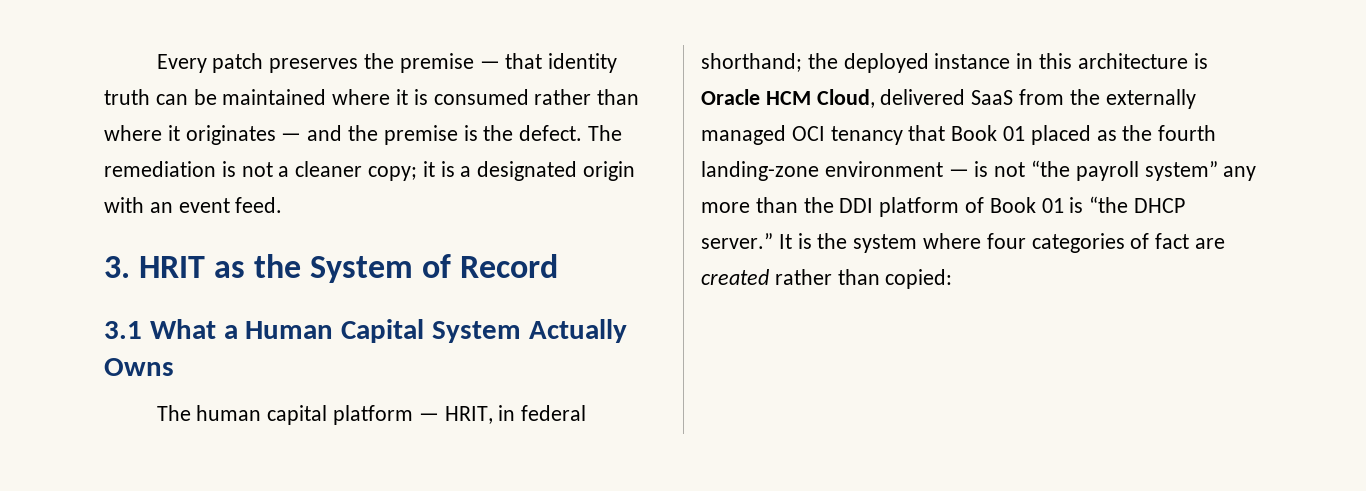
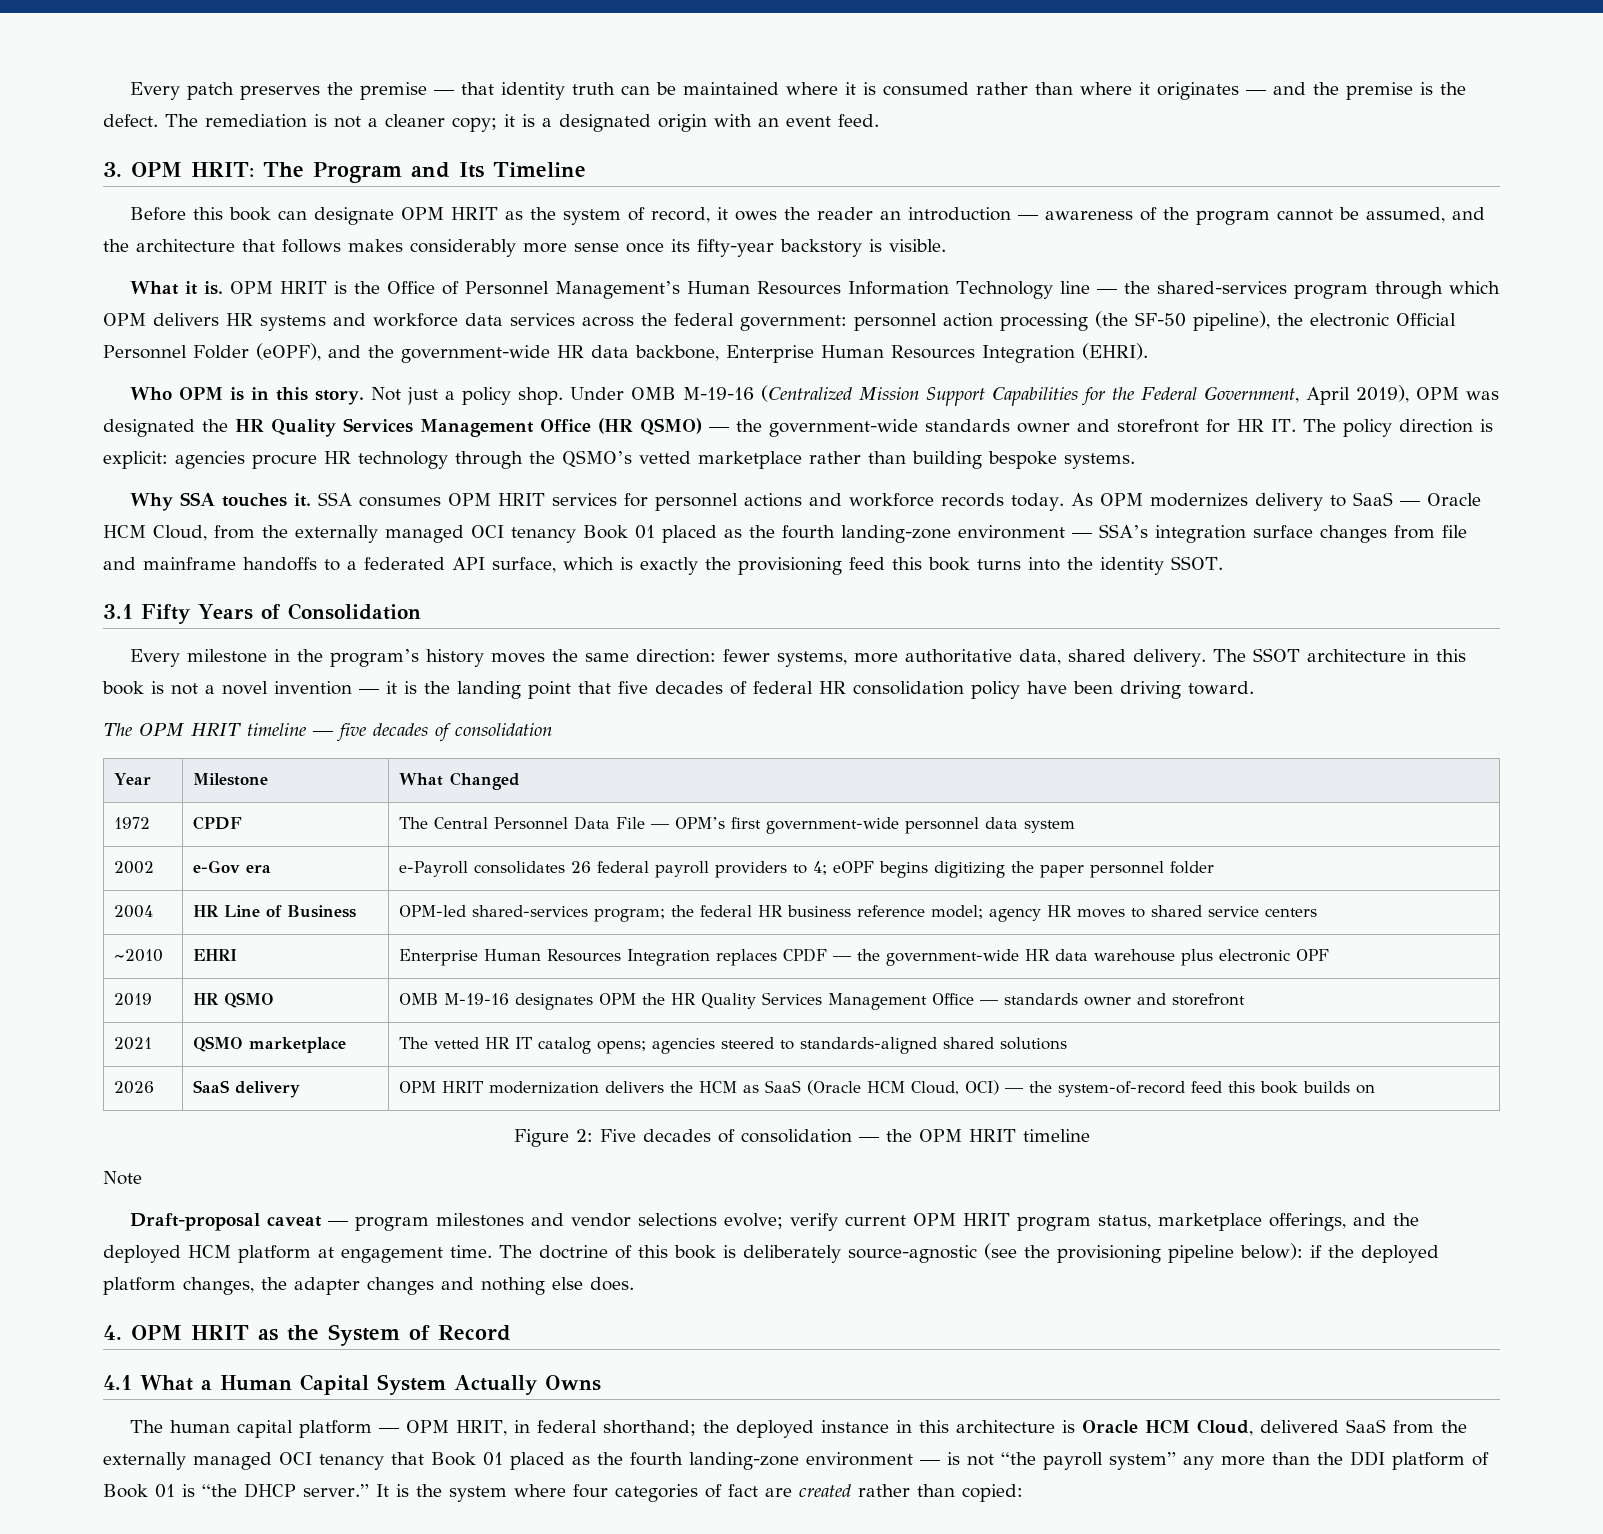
- 3. HRIT as the System of Record
+ 3. OPM HRIT: The Program and Its Timeline
+ Before this book can designate OPM HRIT as the system of record, it owes the reader an introduction — awareness of the program cannot be assumed, and the architecture that follows makes considerably more sense once its fifty-year backstory is visible.
+ What it is. OPM HRIT is the Office of Personnel Management’s Human Resources Information Technology line — the shared-services program through which OPM delivers HR systems and workforce data services across the federal government: personnel action processing (the SF-50 pipeline), the electronic Official Personnel Folder (eOPF), and the government-wide HR data backbone, Enterprise Human Resources Integration (EHRI).
+ Who OPM is in this story. Not just a policy shop. Under OMB M-19-16 (Centralized Mission Support Capabilities for the Federal Government, April 2019), OPM was designated the HR Quality Services Management Office (HR QSMO) — the government-wide standards owner and storefront for HR IT. The policy direction is explicit: agencies procure HR technology through the QSMO’s vetted marketplace rather than building bespoke systems.
+ Why SSA touches it. SSA consumes OPM HRIT services for personnel actions and workforce records today. As OPM modernizes delivery to SaaS — Oracle HCM Cloud, from the externally managed OCI tenancy Book 01 placed as the fourth landing-zone environment — SSA’s integration surface changes from file and mainframe handoffs to a federated API surface, which is exactly the provisioning feed this book turns into the identity SSOT.
+ 3.1 Fifty Years of Consolidation
+ Every milestone in the program’s history moves the same direction: fewer systems, more authoritative data, shared delivery. The SSOT architecture in this book is not a novel invention — it is the landing point that five decades of federal HR consolidation policy have been driving toward.
+ The OPM HRIT timeline — five decades of consolidation
+ Year | Milestone | What Changed
+ 1972 | CPDF | The Central Personnel Data File — OPM’s first government-wide personnel data system
+ 2002 | e-Gov era | e-Payroll consolidates 26 federal payroll providers to 4; eOPF begins digitizing the paper personnel folder
+ 2004 | HR Line of Business | OPM-led shared-services program; the federal HR business reference model; agency HR moves to shared service centers
+ ~2010 | EHRI | Enterprise Human Resources Integration replaces CPDF — the government-wide HR data warehouse plus electronic OPF
+ 2019 | HR QSMO | OMB M-19-16 designates OPM the HR Quality Services Management Office — standards owner and storefront
+ 2021 | QSMO marketplace | The vetted HR IT catalog opens; agencies steered to standards-aligned shared solutions
+ 2026 | SaaS delivery | OPM HRIT modernization delivers the HCM as SaaS (Oracle HCM Cloud, OCI) — the system-of-record feed this book builds on
+ Figure 2: Five decades of consolidation — the OPM HRIT timeline
+ Note
+ Draft-proposal caveat — program milestones and vendor selections evolve; verify current OPM HRIT program status, marketplace offerings, and the deployed HCM platform at engagement time. The doctrine of this book is deliberately source-agnostic (see the provisioning pipeline below): if the deployed platform changes, the adapter changes and nothing else does.
+ 4. OPM HRIT as the System of Record
- 3.1 What a Human Capital System Actually Owns
+ 4.1 What a Human Capital System Actually Owns
- The human capital platform — HRIT, in federal shorthand; the deployed instance in this architecture is Oracle HCM Cloud, delivered SaaS from the externally managed OCI tenancy that Book 01 placed as the fourth landing-zone environment — is not “the payroll system” any more than the DDI platform of Book 01 is “the DHCP server.”
+ The human capital platform — OPM HRIT, in federal shorthand; the deployed instance in this architecture is Oracle HCM Cloud, delivered SaaS from the externally managed OCI tenancy that Book 01 placed as the fourth landing-zone environment — is not “the payroll system” any more than the DDI platform of Book 01 is “the DHCP server.”

